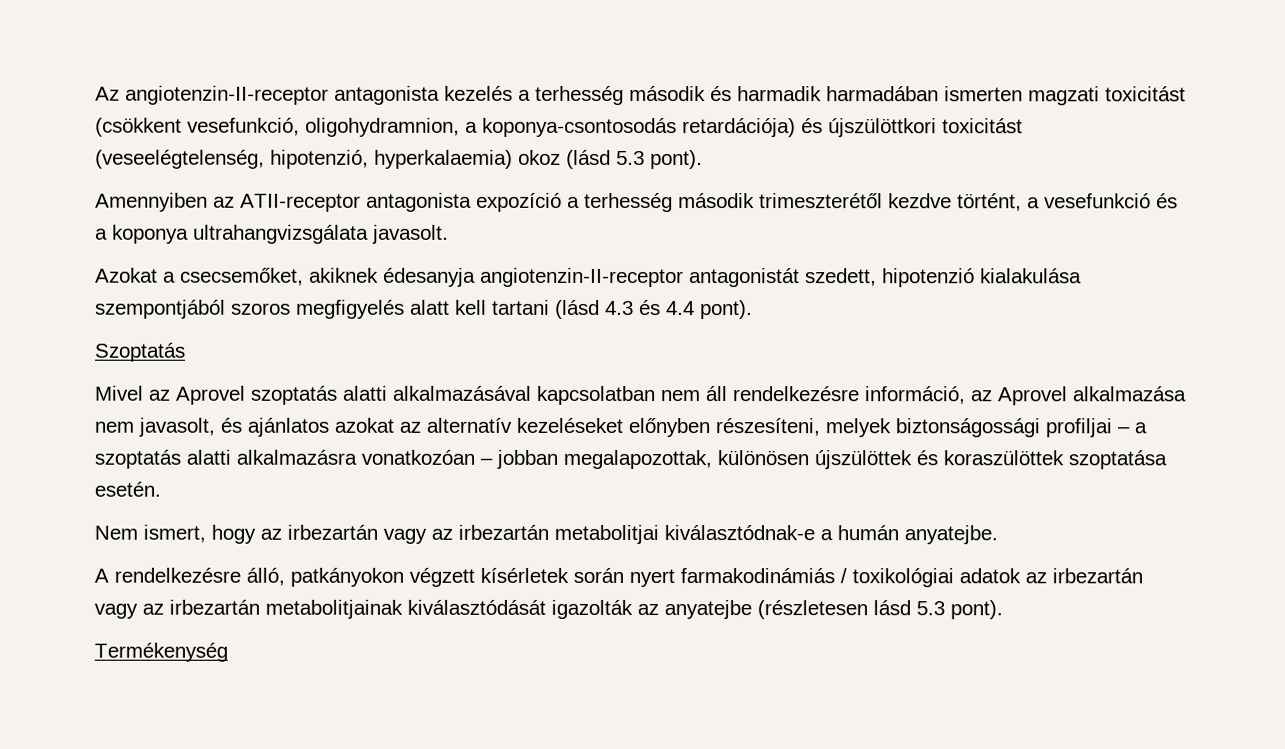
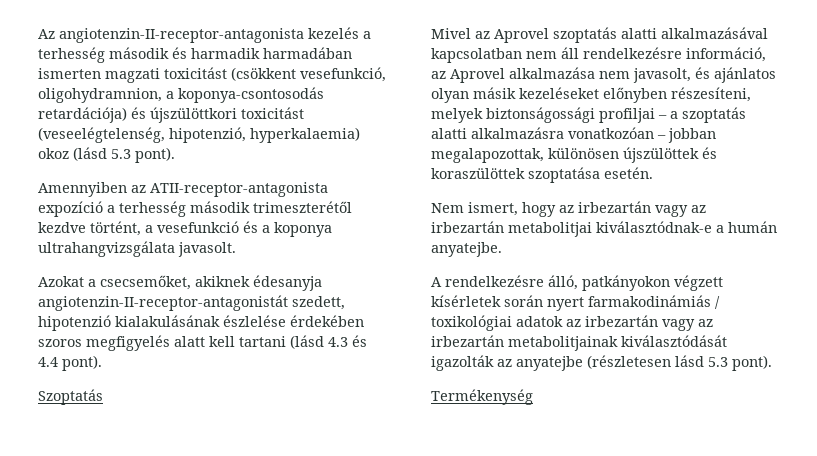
- Az angiotenzin-II-receptor antagonista kezelés a terhesség második és harmadik harmadában ismerten magzati toxicitást (csökkent vesefunkció, oligohydramnion, a koponya-csontosodás retardációja) és újszülöttkori toxicitást (veseelégtelenség, hipotenzió, hyperkalaemia) okoz (lásd 5.3 pont).
+ Az angiotenzin-II-receptor-antagonista kezelés a terhesség második és harmadik harmadában ismerten magzati toxicitást (csökkent vesefunkció, oligohydramnion, a koponya-csontosodás retardációja) és újszülöttkori toxicitást (veseelégtelenség, hipotenzió, hyperkalaemia) okoz (lásd 5.3 pont).
- Amennyiben az ATII-receptor antagonista expozíció a terhesség második trimeszterétől kezdve történt, a vesefunkció és a koponya ultrahangvizsgálata javasolt.
+ Amennyiben az ATII-receptor-antagonista expozíció a terhesség második trimeszterétől kezdve történt, a vesefunkció és a koponya ultrahangvizsgálata javasolt.
- Azokat a csecsemőket, akiknek édesanyja angiotenzin-II-receptor antagonistát szedett, hipotenzió kialakulása szempontjából szoros megfigyelés alatt kell tartani (lásd 4.3 és 4.4 pont).
+ Azokat a csecsemőket, akiknek édesanyja angiotenzin-II-receptor-antagonistát szedett, hipotenzió kialakulásának észlelése érdekében szoros megfigyelés alatt kell tartani (lásd 4.3 és 4.4 pont).
- Mivel az Aprovel szoptatás alatti alkalmazásával kapcsolatban nem áll rendelkezésre információ, az Aprovel alkalmazása nem javasolt, és ajánlatos azokat az alternatív kezeléseket előnyben részesíteni, melyek biztonságossági profiljai – a szoptatás alatti alkalmazásra vonatkozóan – jobban megalapozottak, különösen újszülöttek és koraszülöttek szoptatása esetén.
+ Mivel az Aprovel szoptatás alatti alkalmazásával kapcsolatban nem áll rendelkezésre információ, az Aprovel alkalmazása nem javasolt, és ajánlatos olyan másik kezeléseket előnyben részesíteni, melyek biztonságossági profiljai – a szoptatás alatti alkalmazásra vonatkozóan – jobban megalapozottak, különösen újszülöttek és koraszülöttek szoptatása esetén.

